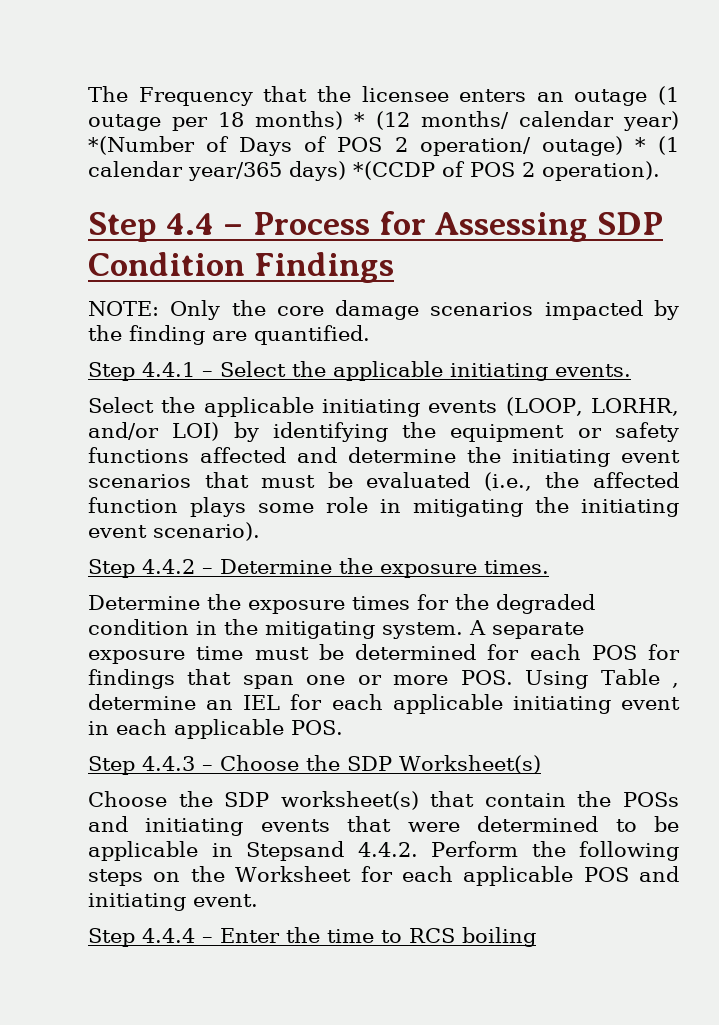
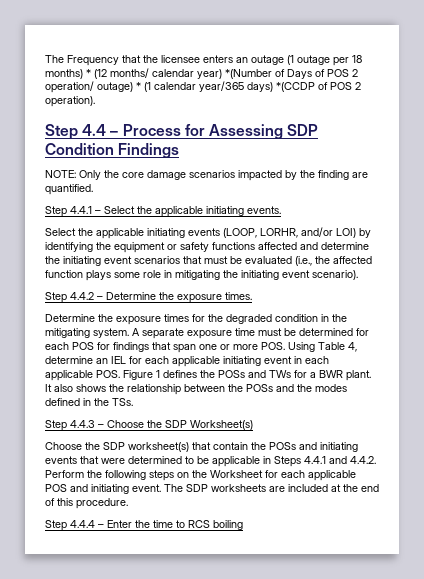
- A separate exposure time must be determined for each POS for findings that span one or more POS. Using Table , determine an IEL for each applicable initiating event in each applicable POS.
+ A separate exposure time must be determined for each POS for findings that span one or more POS. Using Table 4, determine an IEL for each applicable initiating event in each applicable POS. Figure 1 defines the POSs and TWs for a BWR plant. It also shows the relationship between the POSs and the modes defined in the TSs.
- Choose the SDP worksheet(s) that contain the POSs and initiating events that were determined to be applicable in Stepsand 4.4.2. Perform the following steps on the Worksheet for each applicable POS and initiating event.
+ Choose the SDP worksheet(s) that contain the POSs and initiating events that were determined to be applicable in Steps 4.4.1 and 4.4.2. Perform the following steps on the Worksheet for each applicable POS and initiating event. The SDP worksheets are included at the end of this procedure.

